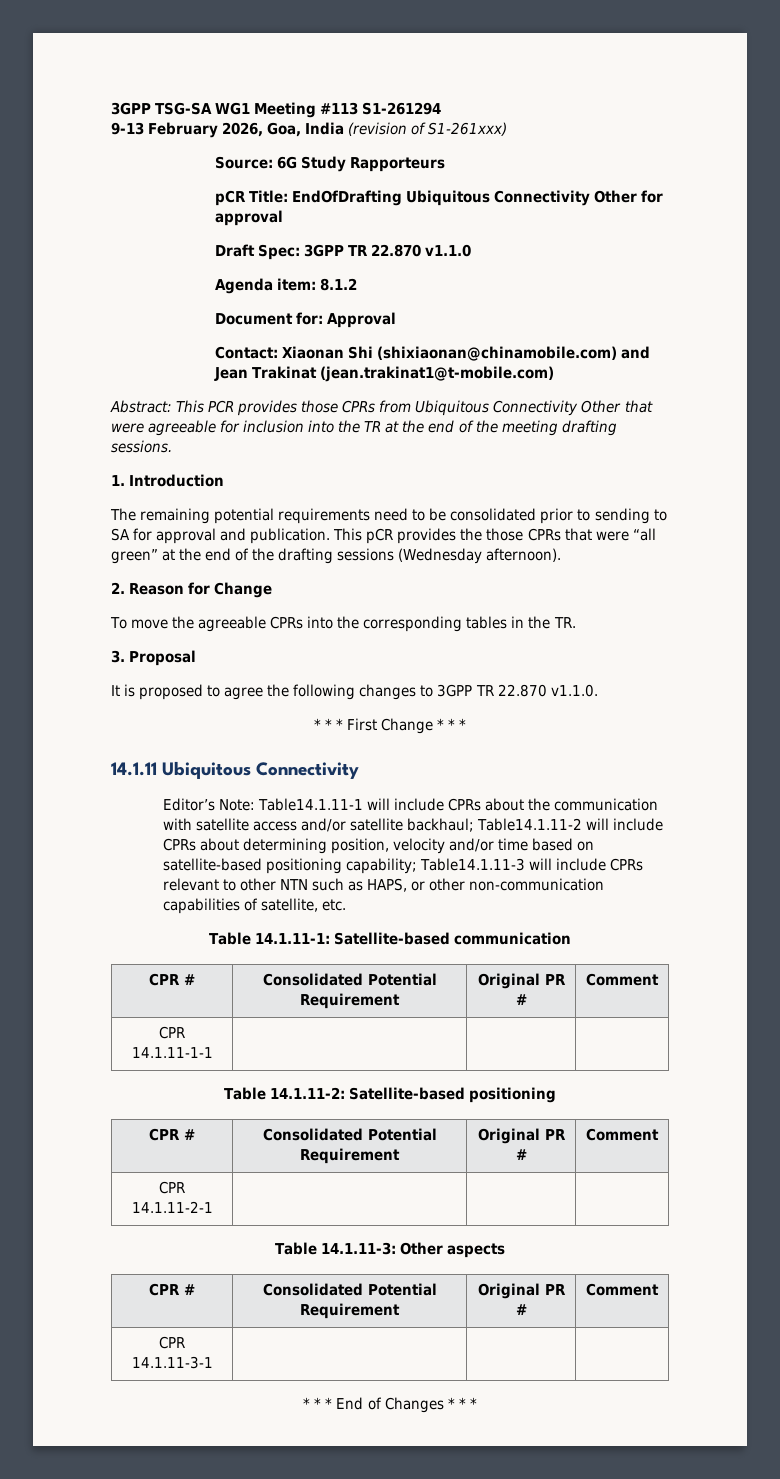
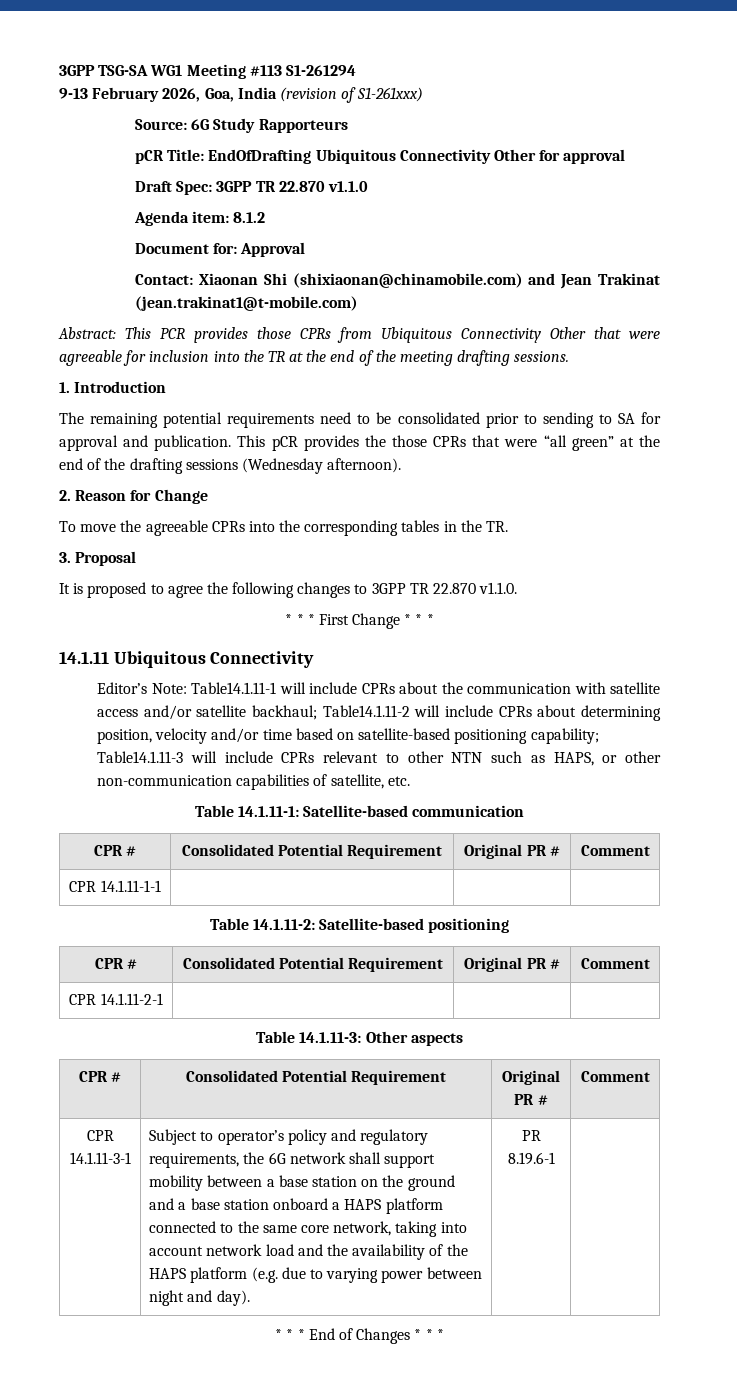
+ Subject to operator’s policy and regulatory requirements, the 6G network shall support mobility between a base station on the ground and a base station onboard a HAPS platform connected to the same core network, taking into account network load and the availability of the HAPS platform (e.g. due to varying power between night and day). | PR 8.19.6-1

